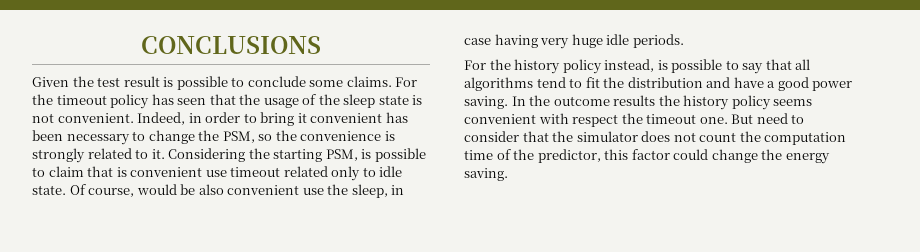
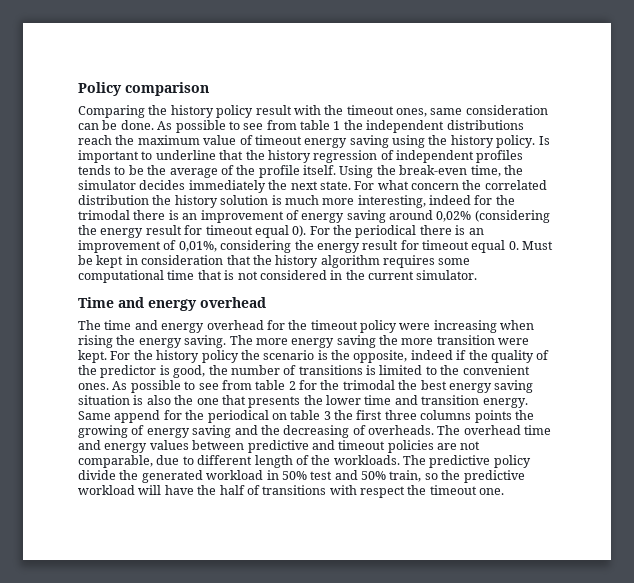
- CONCLUSIONS
- Given the test result is possible to conclude some claims. For the timeout policy has seen that the usage of the sleep state is not convenient. Indeed, in order to bring it convenient has been necessary to change the PSM, so the convenience is strongly related to it. Considering the starting PSM, is possible to claim that is convenient use timeout related only to idle state. Of course, would be also convenient use the sleep, in case having very huge idle periods.
- For the history policy instead, is possible to say that all algorithms tend to fit the distribution and have a good power saving. In the outcome results the history policy seems convenient with respect the timeout one. But need to consider that the simulator does not count the computation time of the predictor, this factor could change the energy saving.
+ Policy comparison
+ Comparing the history policy result with the timeout ones, same consideration can be done. As possible to see from table 1 the independent distributions reach the maximum value of timeout energy saving using the history policy. Is important to underline that the history regression of independent profiles tends to be the average of the profile itself. Using the break-even time, the simulator decides immediately the next state. For what concern the correlated distribution the history solution is much more interesting, indeed for the trimodal there is an improvement of energy saving around 0,02% (considering the energy result for timeout equal 0). For the periodical there is an improvement of 0,01%, considering the energy result for timeout equal 0. Must be kept in consideration that the history algorithm requires some computational time that is not considered in the current simulator.
+ Time and energy overhead
+ The time and energy overhead for the timeout policy were increasing when rising the energy saving. The more energy saving the more transition were kept. For the history policy the scenario is the opposite, indeed if the quality of the predictor is good, the number of transitions is limited to the convenient ones. As possible to see from table 2 for the trimodal the best energy saving situation is also the one that presents the lower time and transition energy. Same append for the periodical on table 3 the first three columns points the growing of energy saving and the decreasing of overheads. The overhead time and energy values between predictive and timeout policies are not comparable, due to different length of the workloads. The predictive policy divide the generated workload in 50% test and 50% train, so the predictive workload will have the half of transitions with respect the timeout one.

